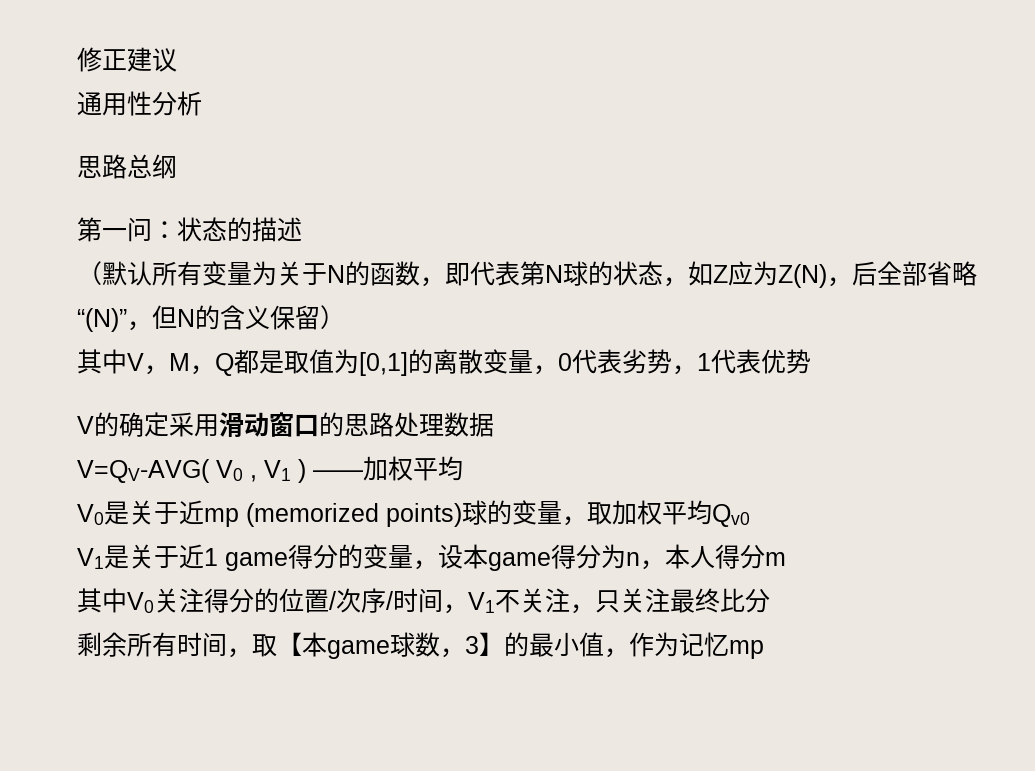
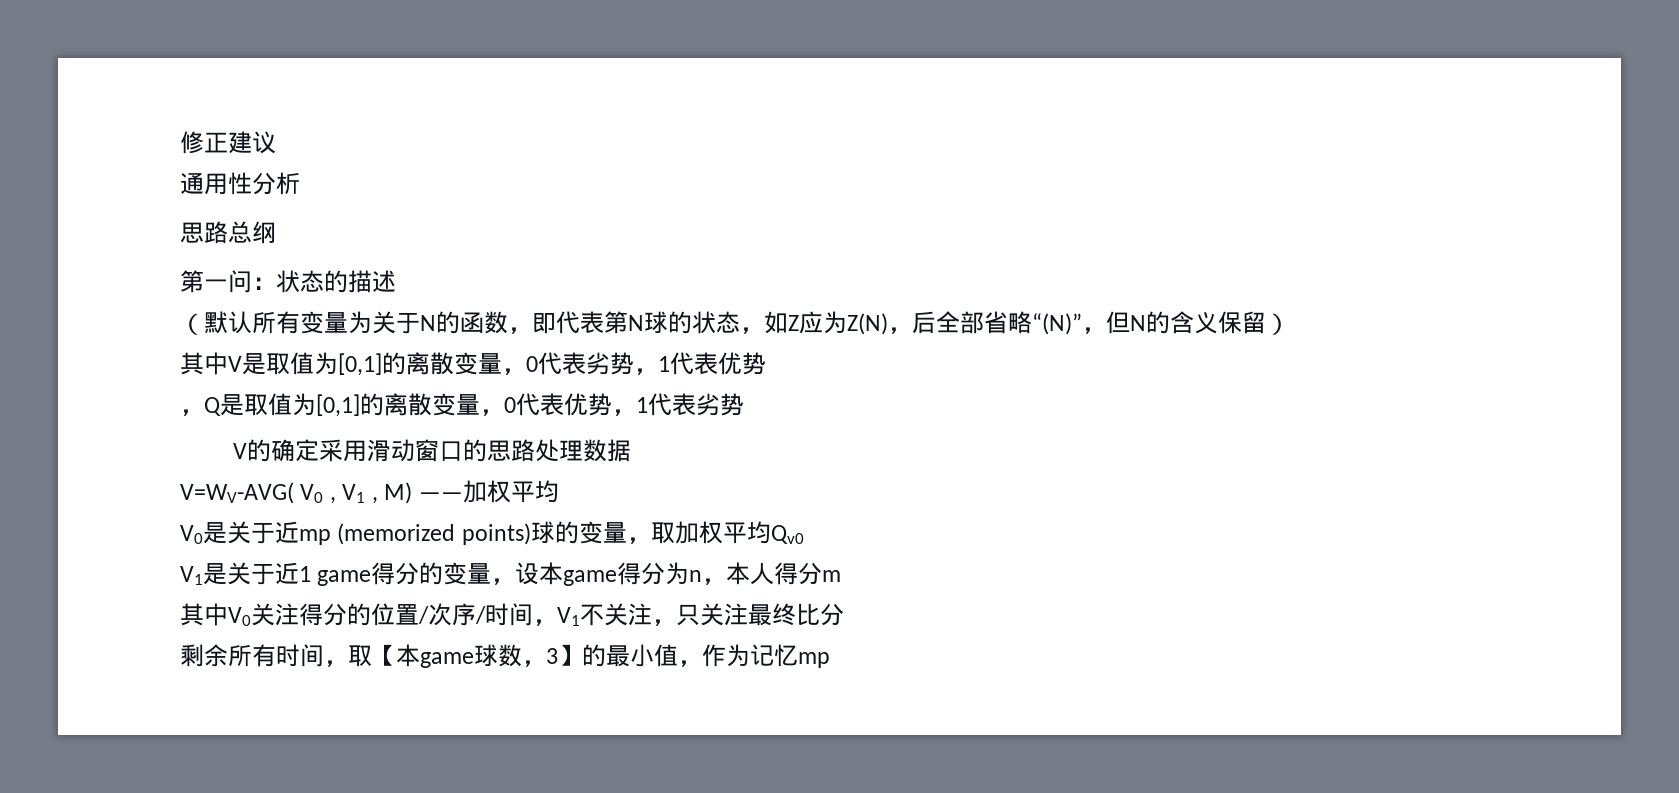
- 其中V，M，Q都是取值为[0,1]的离散变量，0代表劣势，1代表优势
+ 其中V是取值为[0,1]的离散变量，0代表劣势，1代表优势
+ ，Q是取值为[0,1]的离散变量，0代表优势，1代表劣势
- V=QV-AVG( V0 , V1 ) ——加权平均
+ V=WV-AVG( V0 , V1 , M) ——加权平均

